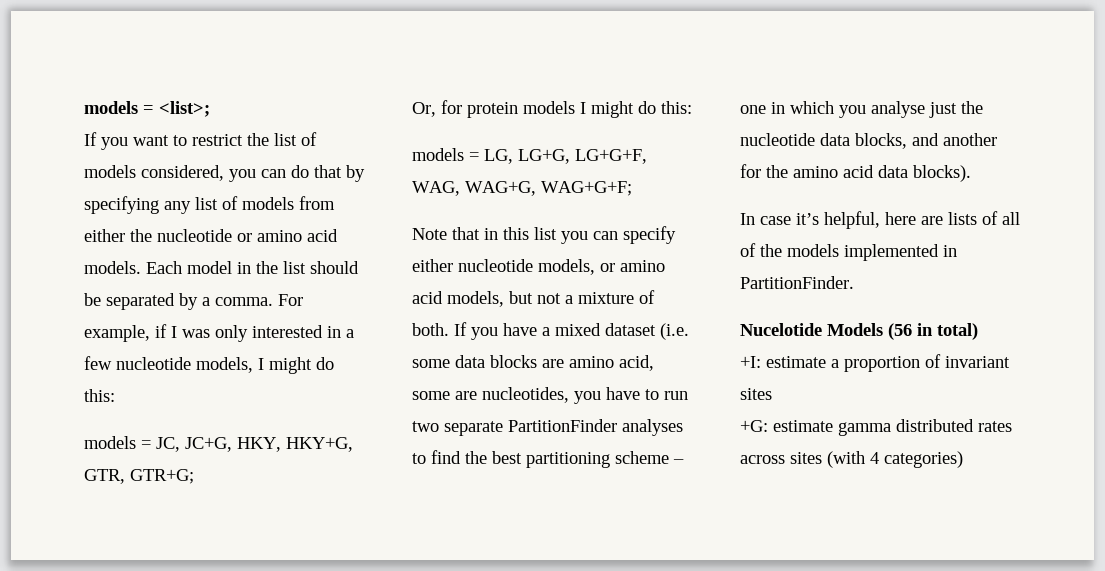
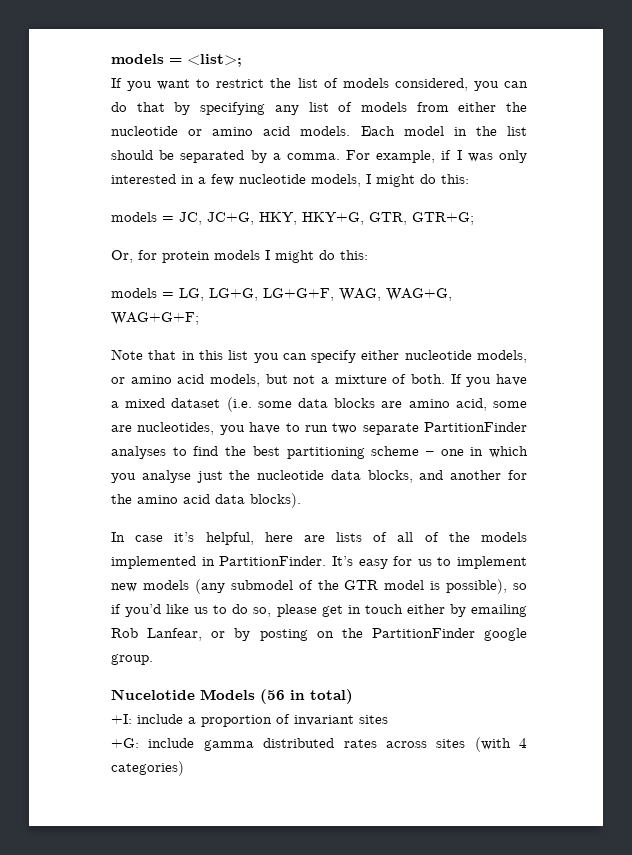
+ It’s easy for us to implement new models (any submodel of the GTR model is possible), so if you’d like us to do so, please get in touch either by emailing Rob Lanfear, or by posting on the PartitionFinder google group.
- +I: estimate a proportion of invariant sites
+ +I: include a proportion of invariant sites
- +G: estimate gamma distributed rates across sites (with 4 categories)
+ +G: include gamma distributed rates across sites (with 4 categories)

